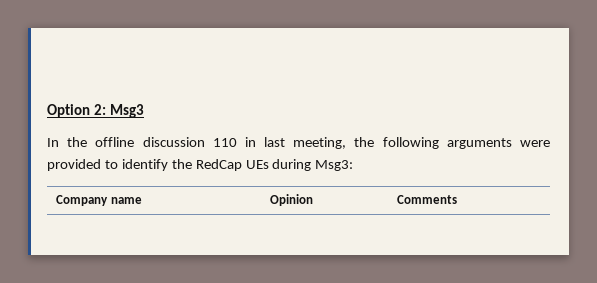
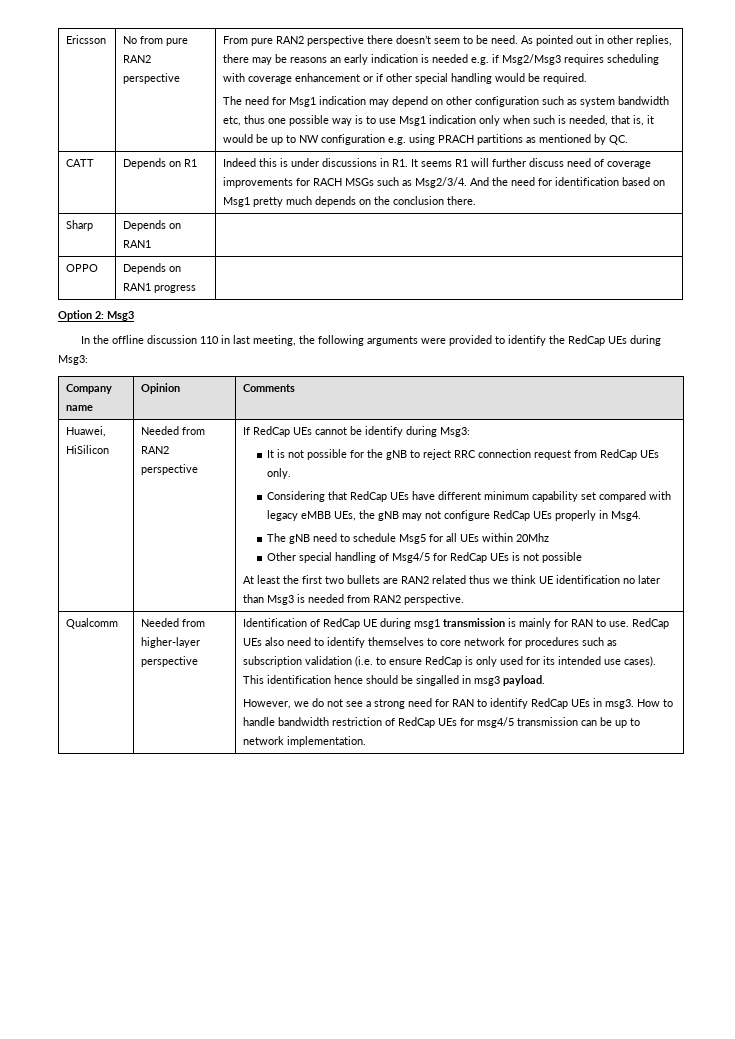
+ Ericsson | No from pure RAN2 perspective | From pure RAN2 perspective there doesn’t seem to be need. As pointed out in other replies, there may be reasons an early indication is needed e.g. if Msg2/Msg3 requires scheduling with coverage enhancement or if other special handling would be required.
+ The need for Msg1 indication may depend on other configuration such as system bandwidth etc, thus one possible way is to use Msg1 indication only when such is needed, that is, it would be up to NW configuration e.g. using PRACH partitions as mentioned by QC.
+ CATT | Depends on R1 | Indeed this is under discussions in R1. It seems R1 will further discuss need of coverage improvements for RACH MSGs such as Msg2/3/4. And the need for identification based on Msg1 pretty much depends on the conclusion there.
+ Sharp | Depends on RAN1 |
+ OPPO | Depends on RAN1 progress |
+ Huawei, HiSilicon | Needed from RAN2 perspective | If RedCap UEs cannot be identify during Msg3:
+ It is not possible for the gNB to reject RRC connection request from RedCap UEs only.
+ Considering that RedCap UEs have different minimum capability set compared with legacy eMBB UEs, the gNB may not configure RedCap UEs properly in Msg4.
+ The gNB need to schedule Msg5 for all UEs within 20Mhz
+ Other special handling of Msg4/5 for RedCap UEs is not possible
+ At least the first two bullets are RAN2 related thus we think UE identification no later than Msg3 is needed from RAN2 perspective.
+ Qualcomm | Needed from higher-layer perspective | Identification of RedCap UE during msg1 transmission is mainly for RAN to use. RedCap UEs also need to identify themselves to core network for procedures such as subscription validation (i.e. to ensure RedCap is only used for its intended use cases). This identification hence should be singalled in msg3 payload.
+ However, we do not see a strong need for RAN to identify RedCap UEs in msg3. How to handle bandwidth restriction of RedCap UEs for msg4/5 transmission can be up to network implementation.

